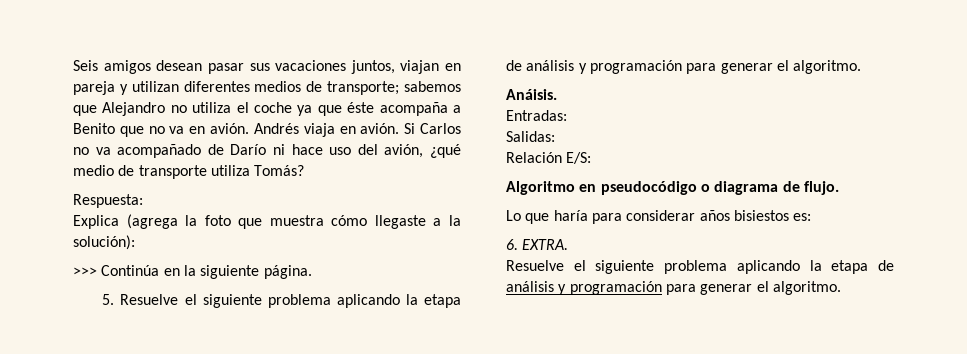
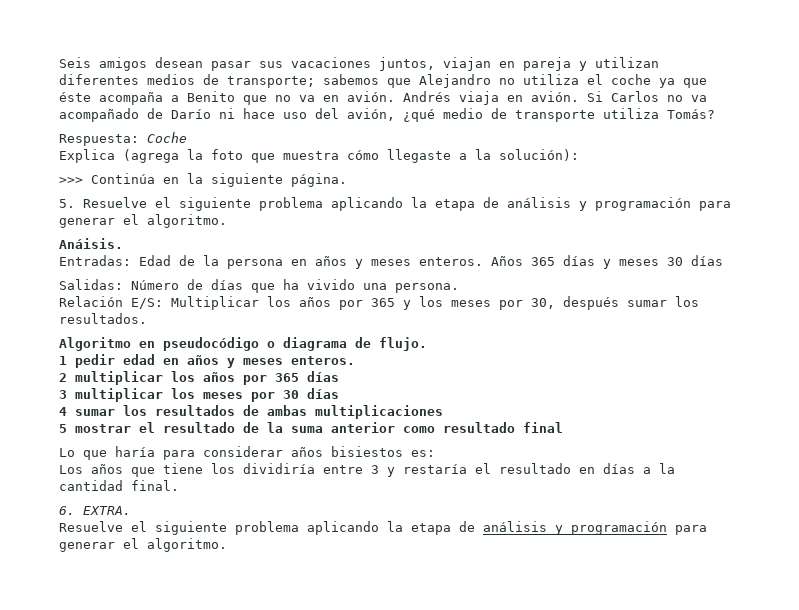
- Respuesta:
+ Respuesta: Coche
- Entradas:
- Salidas:
- Relación E/S:
+ Entradas: Edad de la persona en años y meses enteros. Años 365 días y meses 30 días
+ Salidas: Número de días que ha vivido una persona.
+ Relación E/S: Multiplicar los años por 365 y los meses por 30, después sumar los resultados.
+ 1 pedir edad en años y meses enteros.
+ 2 multiplicar los años por 365 días
+ 3 multiplicar los meses por 30 días
+ 4 sumar los resultados de ambas multiplicaciones
+ 5 mostrar el resultado de la suma anterior como resultado final
+ Los años que tiene los dividiría entre 3 y restaría el resultado en días a la cantidad final.

